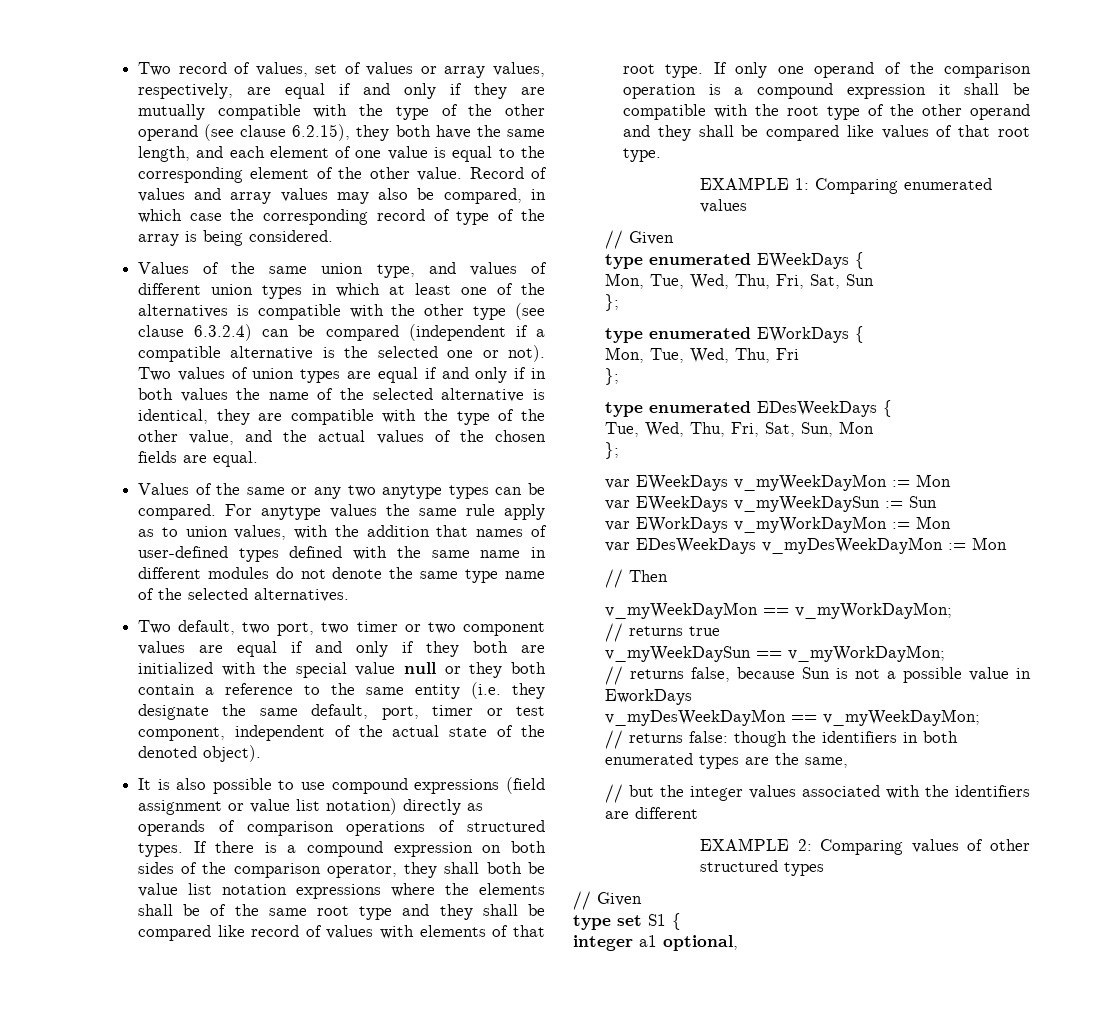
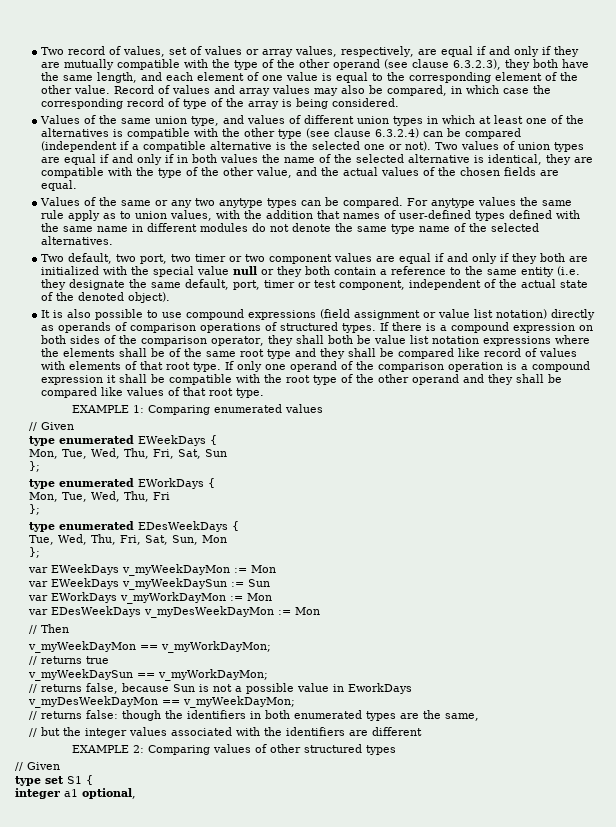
- Two record of values, set of values or array values, respectively, are equal if and only if they are mutually compatible with the type of the other operand (see clause 6.2.15), they both have the same length, and each element of one value is equal to the corresponding element of the other value.
+ Two record of values, set of values or array values, respectively, are equal if and only if they are mutually compatible with the type of the other operand (see clause 6.3.2.3), they both have the same length, and each element of one value is equal to the corresponding element of the other value.

